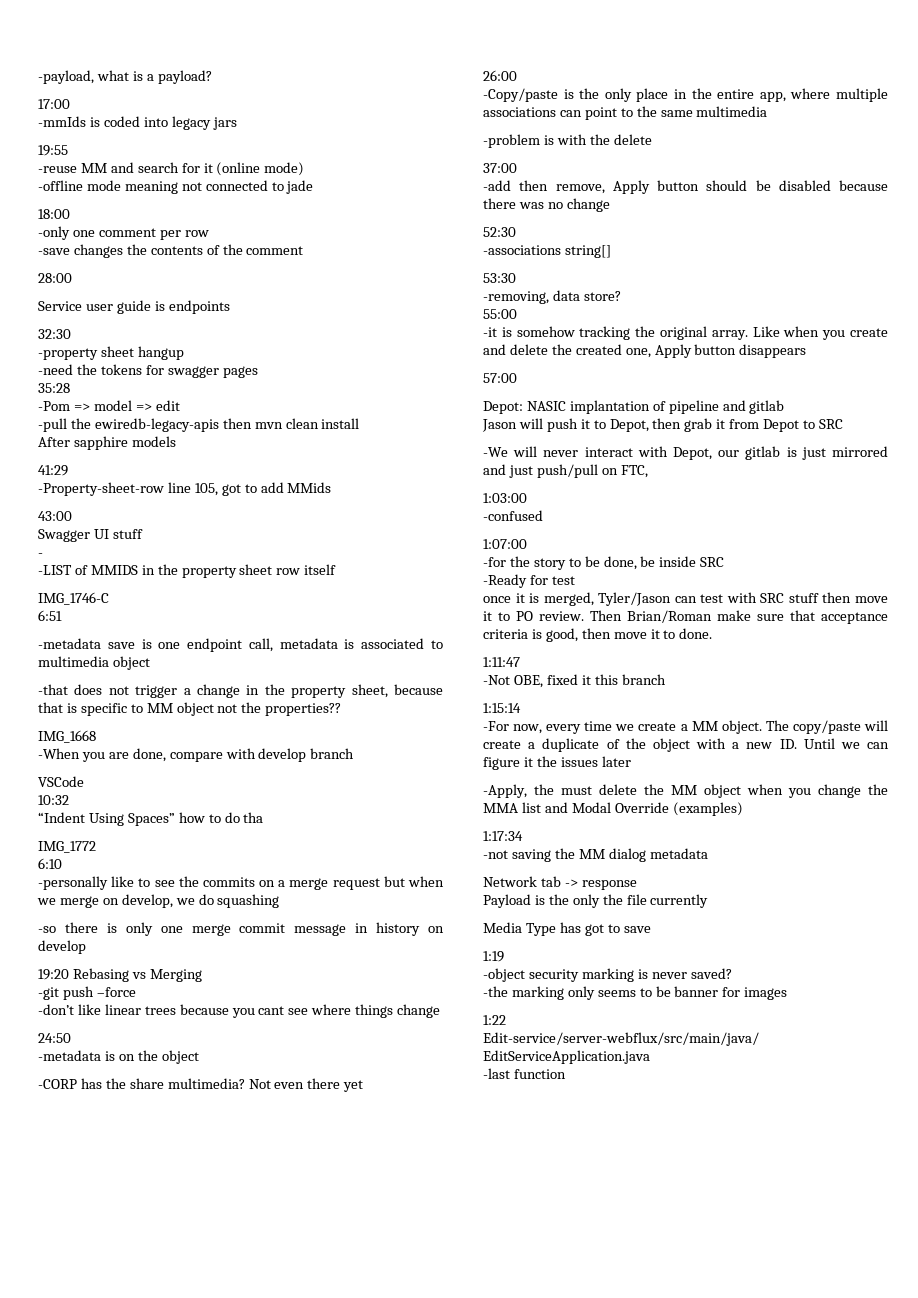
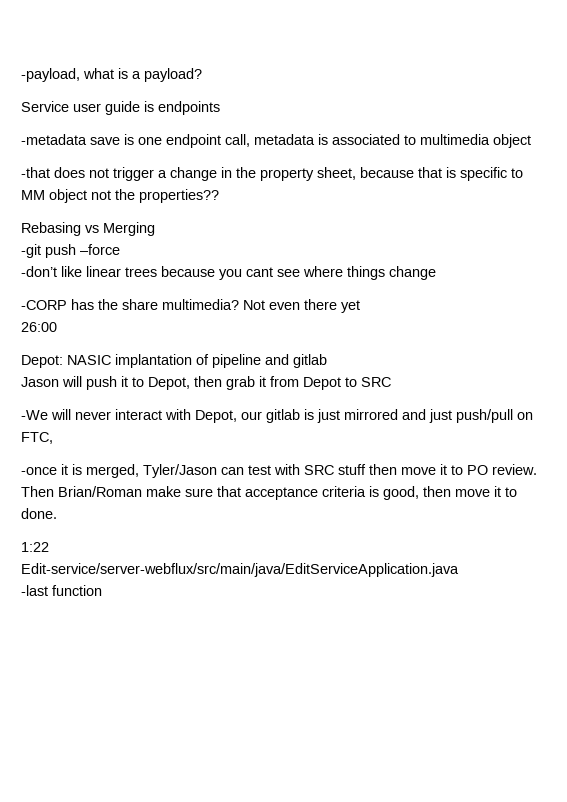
- 17:00
- -mmIds is coded into legacy jars
- 19:55
- -reuse MM and search for it (online mode)
- -offline mode meaning not connected to jade
- 18:00
- -only one comment per row
- -save changes the contents of the comment
- 28:00
- 32:30
- -property sheet hangup
- -need the tokens for swagger pages
- 35:28
- -Pom => model => edit
- -pull the ewiredb-legacy-apis then mvn clean install
- After sapphire models
- 41:29
- -Property-sheet-row line 105, got to add MMids
- 43:00
- Swagger UI stuff
- -
- -LIST of MMIDS in the property sheet row itself
- IMG_1746-C
- 6:51
- IMG_1668
- -When you are done, compare with develop branch
- VSCode
- 10:32
- “Indent Using Spaces” how to do tha
- IMG_1772
- 6:10
- -personally like to see the commits on a merge request but when we merge on develop, we do squashing
- -so there is only one merge commit message in history on develop
- 19:20 Rebasing vs Merging
+ Rebasing vs Merging
- 24:50
- -metadata is on the object
- -Copy/paste is the only place in the entire app, where multiple associations can point to the same multimedia
- -problem is with the delete
- 37:00
- -add then remove, Apply button should be disabled because there was no change
- 52:30
- -associations string[]
- 53:30
- -removing, data store?
- 55:00
- -it is somehow tracking the original array. Like when you create and delete the created one, Apply button disappears
- 57:00
- 1:03:00
- -confused
- 1:07:00
- -for the story to be done, be inside SRC
- -Ready for test
- once it is merged, Tyler/Jason can test with SRC stuff then move it to PO review.
+ -once it is merged, Tyler/Jason can test with SRC stuff then move it to PO review.
- 1:11:47
- -Not OBE, fixed it this branch
- 1:15:14
- -For now, every time we create a MM object. The copy/paste will create a duplicate of the object with a new ID. Until we can figure it the issues later
- -Apply, the must delete the MM object when you change the MMA list and Modal Override (examples)
- 1:17:34
- -not saving the MM dialog metadata
- Network tab -> response
- Payload is the only the file currently
- Media Type has got to save
- 1:19
- -object security marking is never saved?
- -the marking only seems to be banner for images

